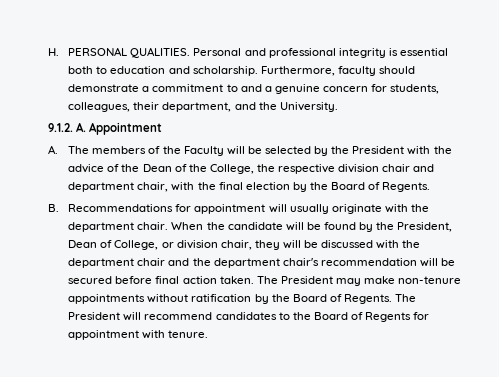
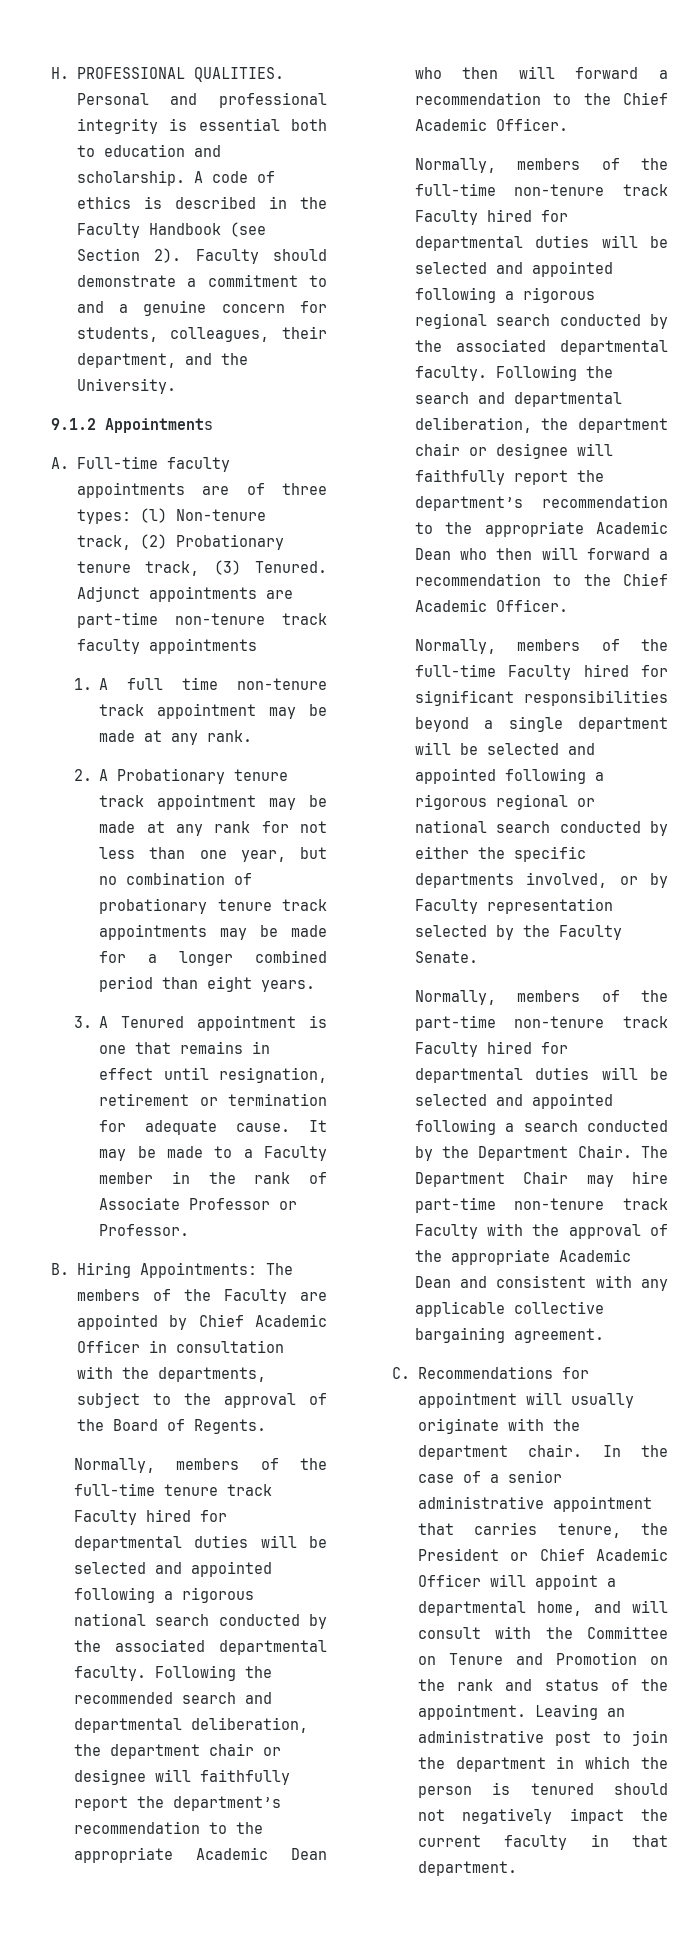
- H. PERSONAL QUALITIES.
+ H. PROFESSIONAL QUALITIES.
- Furthermore, faculty should demonstrate a commitment to and a genuine concern for students, colleagues, their department, and the University.
+ A code of ethics is described in the Faculty Handbook (see Section 2). Faculty should demonstrate a commitment to and a genuine concern for students, colleagues, their department, and the University.
- 9.1.2. A. Appointment
- A. The members of the Faculty will be selected by the President with the advice of the Dean of the College, the respective division chair and department chair, with the final election by the Board of Regents.
- B. Recommendations for appointment will usually originate with the department chair.
+ 9.1.2 Appointments
+ A. Full-time faculty appointments are of three types: (l) Non-tenure track, (2) Probationary tenure track, (3) Tenured. Adjunct appointments are part-time non-tenure track faculty appointments
+ 1. A full time non-tenure track appointment may be made at any rank.
+ 2. A Probationary tenure track appointment may be made at any rank for not less than one year, but no combination of probationary tenure track appointments may be made for a longer combined period than eight years.
+ 3. A Tenured appointment is one that remains in effect until resignation, retirement or termination for adequate cause. It may be made to a Faculty member in the rank of Associate Professor or Professor.
+ B. Hiring Appointments: The members of the Faculty are appointed by Chief Academic Officer in consultation with the departments, subject to the approval of the Board of Regents.
+ Normally, members of the full-time tenure track Faculty hired for departmental duties will be selected and appointed following a rigorous national search conducted by the associated departmental faculty. Following the recommended search and departmental deliberation, the department chair or designee will faithfully report the department’s recommendation to the appropriate Academic Dean who then will forward a recommendation to the Chief Academic Officer.
+ Normally, members of the full-time non-tenure track Faculty hired for departmental duties will be selected and appointed following a rigorous regional search conducted by the associated departmental faculty. Following the search and departmental deliberation, the department chair or designee will faithfully report the department’s recommendation to the appropriate Academic Dean who then will forward a recommendation to the Chief Academic Officer.
+ Normally, members of the full-time Faculty hired for significant responsibilities beyond a single department will be selected and appointed following a rigorous regional or national search conducted by either the specific departments involved, or by Faculty representation selected by the Faculty Senate.
+ Normally, members of the part-time non-tenure track Faculty hired for departmental duties will be selected and appointed following a search conducted by the Department Chair. The Department Chair may hire part-time non-tenure track Faculty with the approval of the appropriate Academic Dean and consistent with any applicable collective bargaining agreement.
+ C. Recommendations for appointment will usually originate with the department chair.
- When the candidate will be found by the President, Dean of College, or division chair, they will be discussed with the department chair and the department chair's recommendation will be secured before final action taken. The President may make non-tenure appointments without ratification by the Board of Regents. The President will recommend candidates to the Board of Regents for appointment with tenure.
+ In the case of a senior administrative appointment that carries tenure, the President or Chief Academic Officer will appoint a departmental home, and will consult with the Committee on Tenure and Promotion on the rank and status of the appointment. Leaving an administrative post to join the department in which the person is tenured should not negatively impact the current faculty in that department.

